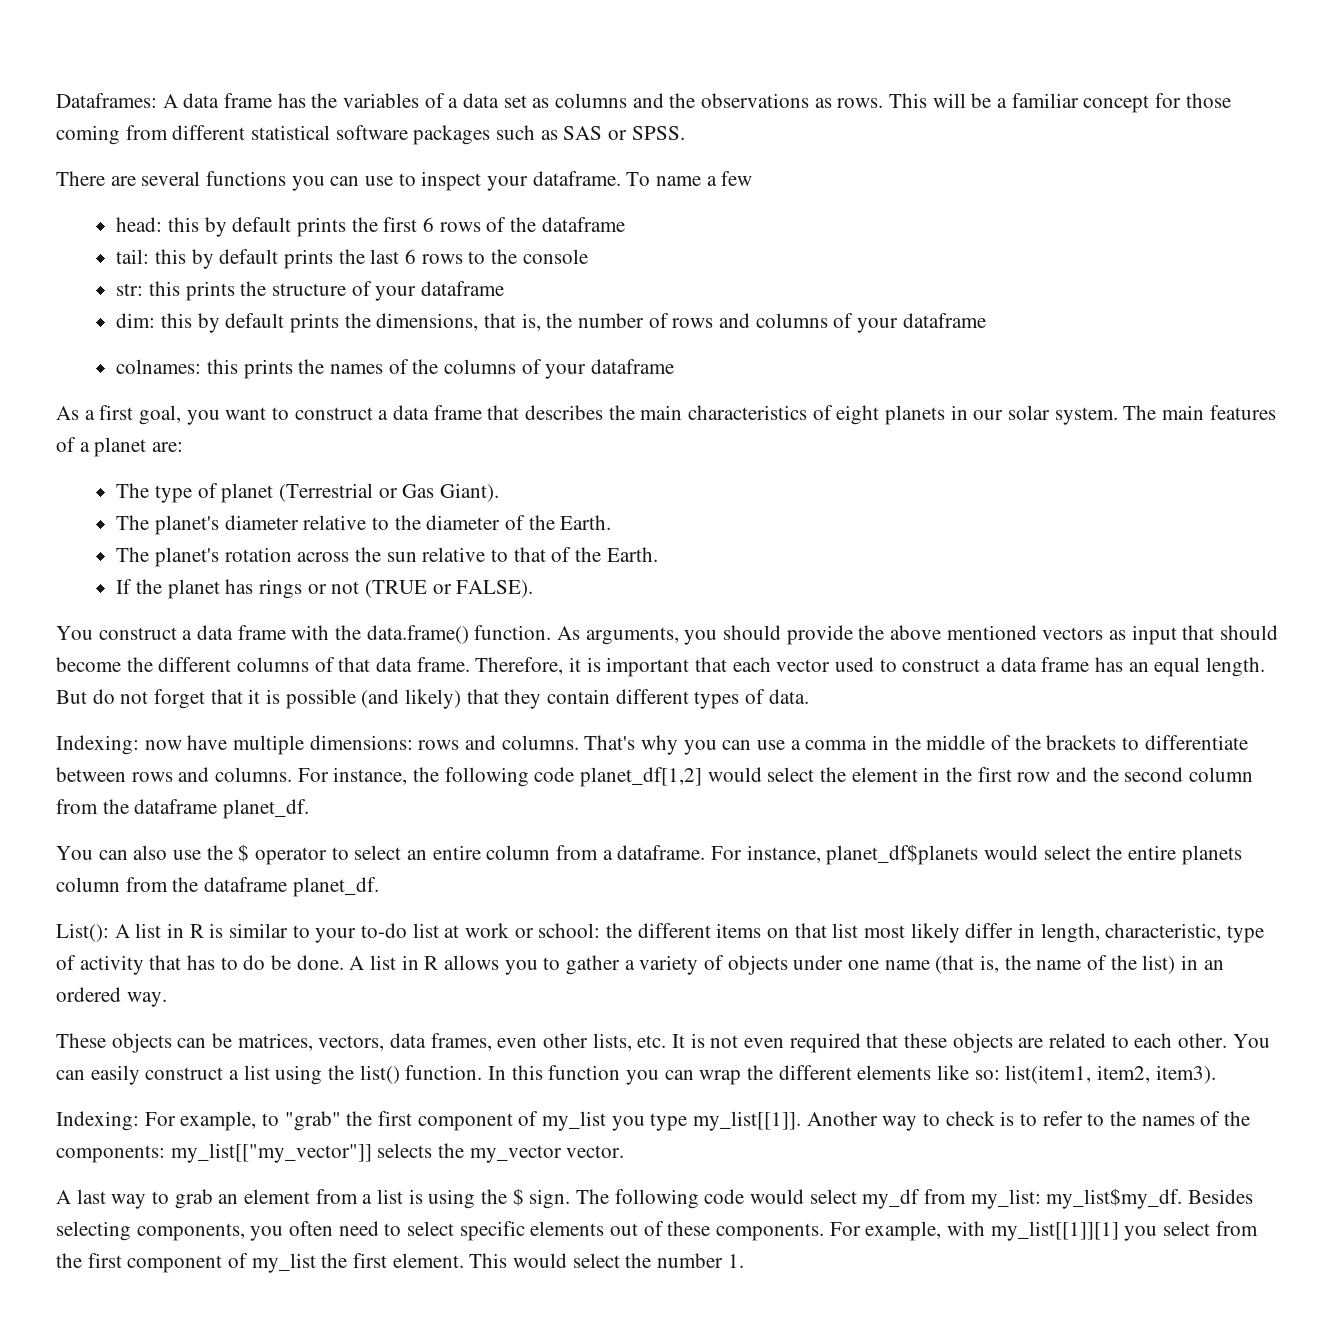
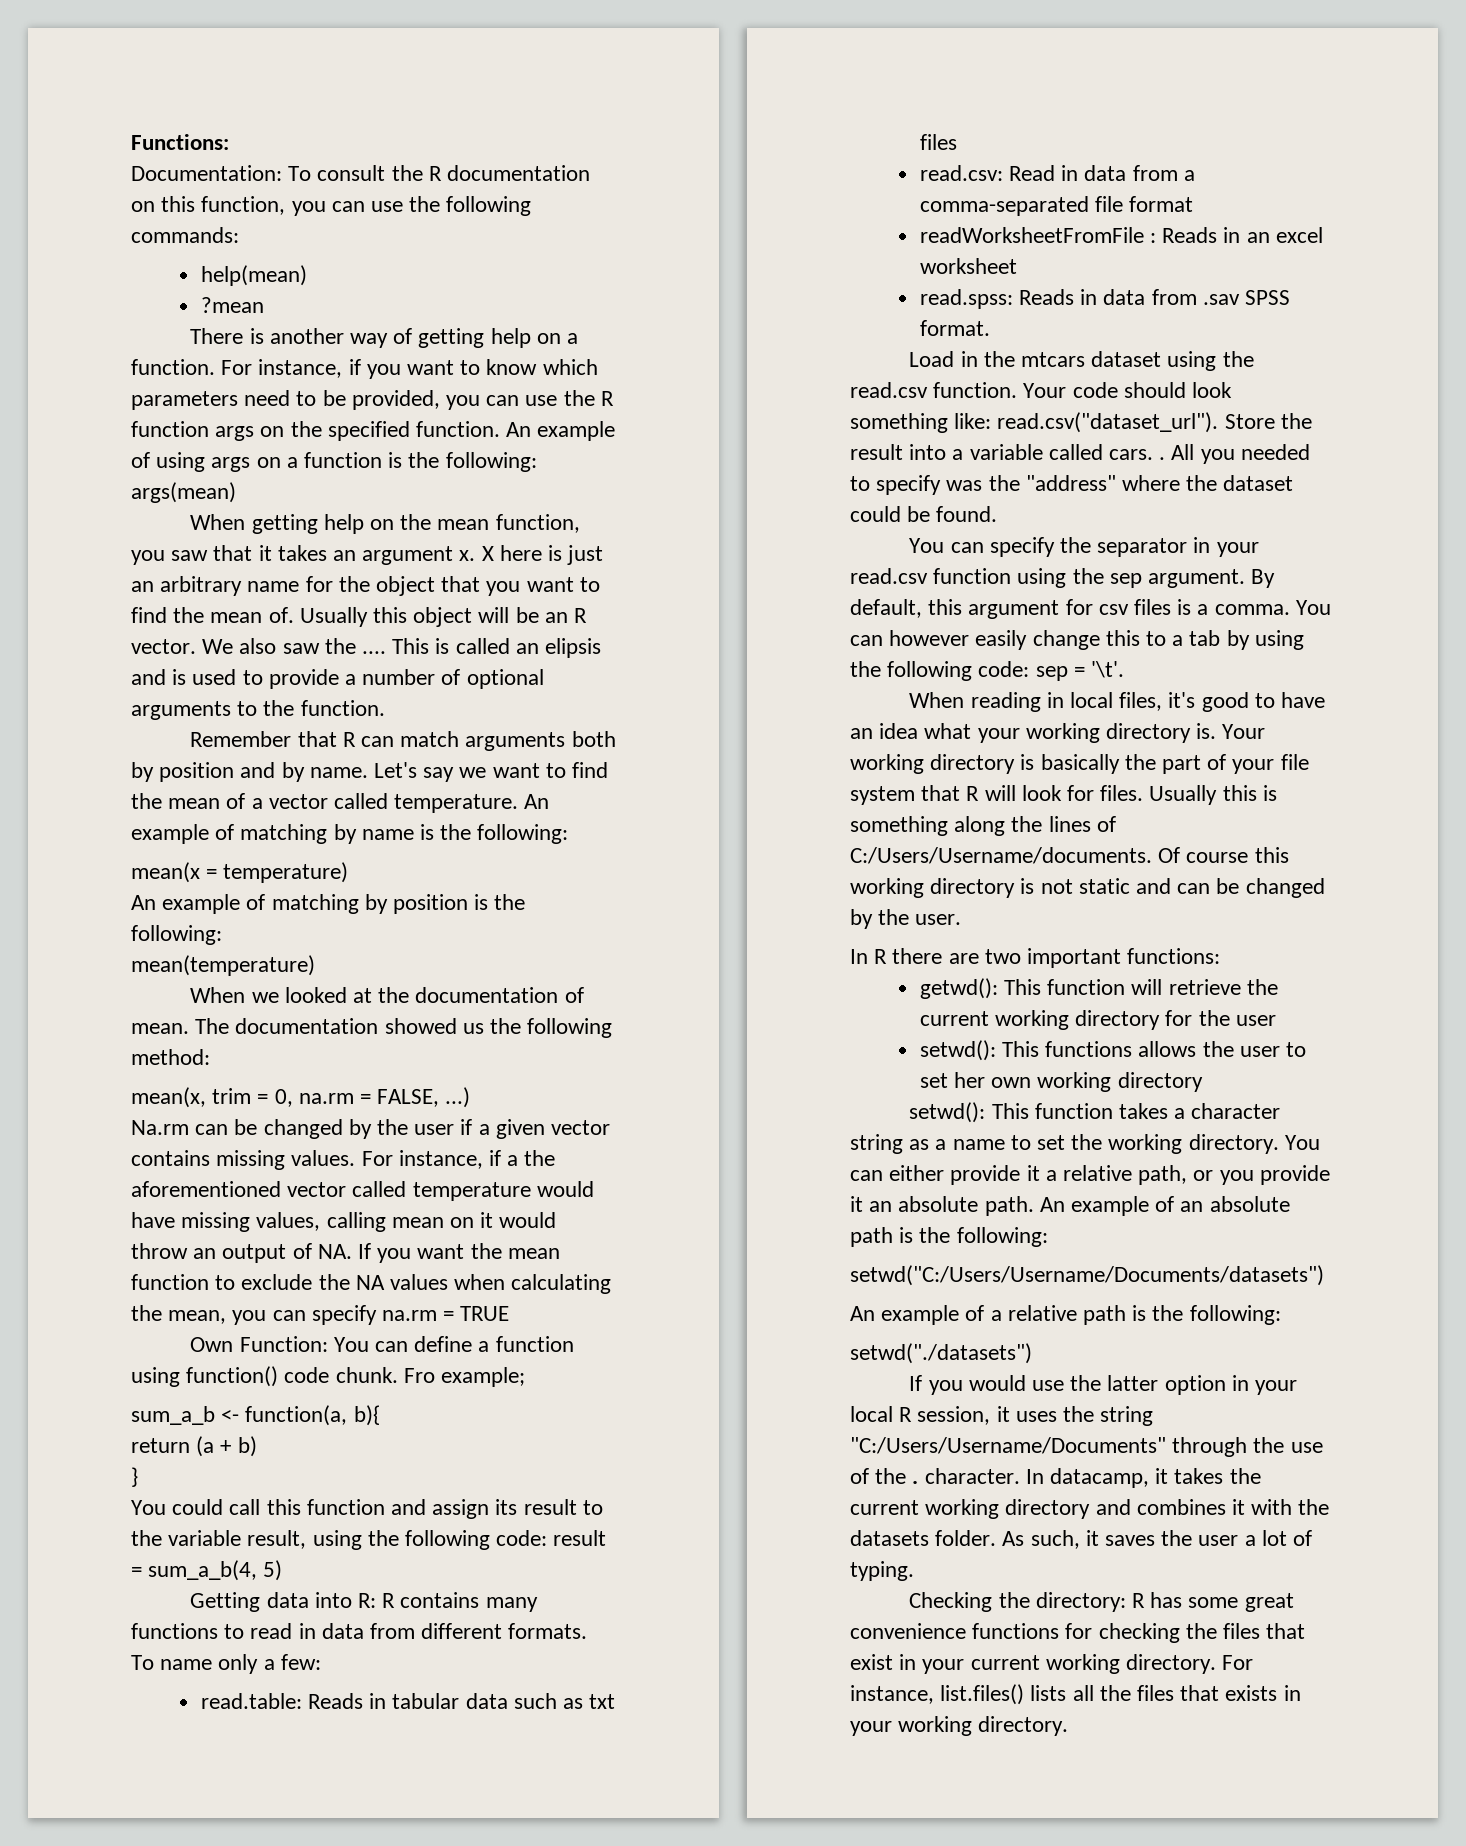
- Dataframes: A data frame has the variables of a data set as columns and the observations as rows. This will be a familiar concept for those coming from different statistical software packages such as SAS or SPSS.
- There are several functions you can use to inspect your dataframe. To name a few
- head: this by default prints the first 6 rows of the dataframe
- tail: this by default prints the last 6 rows to the console
- str: this prints the structure of your dataframe
- dim: this by default prints the dimensions, that is, the number of rows and columns of your dataframe
- colnames: this prints the names of the columns of your dataframe
- As a first goal, you want to construct a data frame that describes the main characteristics of eight planets in our solar system. The main features of a planet are:
- The type of planet (Terrestrial or Gas Giant).
- The planet's diameter relative to the diameter of the Earth.
- The planet's rotation across the sun relative to that of the Earth.
- If the planet has rings or not (TRUE or FALSE).
- You construct a data frame with the data.frame() function. As arguments, you should provide the above mentioned vectors as input that should become the different columns of that data frame. Therefore, it is important that each vector used to construct a data frame has an equal length. But do not forget that it is possible (and likely) that they contain different types of data.
- Indexing: now have multiple dimensions: rows and columns. That's why you can use a comma in the middle of the brackets to differentiate between rows and columns. For instance, the following code planet_df[1,2] would select the element in the first row and the second column from the dataframe planet_df.
- You can also use the $ operator to select an entire column from a dataframe. For instance, planet_df$planets would select the entire planets column from the dataframe planet_df.
- List(): A list in R is similar to your to-do list at work or school: the different items on that list most likely differ in length, characteristic, type of activity that has to do be done. A list in R allows you to gather a variety of objects under one name (that is, the name of the list) in an ordered way.
- These objects can be matrices, vectors, data frames, even other lists, etc. It is not even required that these objects are related to each other. You can easily construct a list using the list() function. In this function you can wrap the different elements like so: list(item1, item2, item3).
- Indexing: For example, to "grab" the first component of my_list you type my_list[[1]]. Another way to check is to refer to the names of the components: my_list[["my_vector"]] selects the my_vector vector.
- A last way to grab an element from a list is using the $ sign. The following code would select my_df from my_list: my_list$my_df. Besides selecting components, you often need to select specific elements out of these components. For example, with my_list[[1]][1] you select from the first component of my_list the first element. This would select the number 1.
+ Functions:
+ Documentation: To consult the R documentation on this function, you can use the following commands:
+ help(mean)
+ ?mean
+ There is another way of getting help on a function. For instance, if you want to know which parameters need to be provided, you can use the R function args on the specified function. An example of using args on a function is the following: args(mean)
+ When getting help on the mean function, you saw that it takes an argument x. X here is just an arbitrary name for the object that you want to find the mean of. Usually this object will be an R vector. We also saw the .... This is called an elipsis and is used to provide a number of optional arguments to the function.
+ Remember that R can match arguments both by position and by name. Let's say we want to find the mean of a vector called temperature. An example of matching by name is the following:
+ mean(x = temperature)
+ An example of matching by position is the following:
+ mean(temperature)
+ When we looked at the documentation of mean. The documentation showed us the following method:
+ mean(x, trim = 0, na.rm = FALSE, ...)
+ Na.rm can be changed by the user if a given vector contains missing values. For instance, if a the aforementioned vector called temperature would have missing values, calling mean on it would throw an output of NA. If you want the mean function to exclude the NA values when calculating the mean, you can specify na.rm = TRUE
+ Own Function: You can define a function using function() code chunk. Fro example;
+ sum_a_b <- function(a, b){
+ return (a + b)
+ }
+ You could call this function and assign its result to the variable result, using the following code: result = sum_a_b(4, 5)
+ Getting data into R: R contains many functions to read in data from different formats. To name only a few:
+ read.table: Reads in tabular data such as txt files
+ read.csv: Read in data from a comma-separated file format
+ readWorksheetFromFile : Reads in an excel worksheet
+ read.spss: Reads in data from .sav SPSS format.
+ Load in the mtcars dataset using the read.csv function. Your code should look something like: read.csv("dataset_url"). Store the result into a variable called cars. . All you needed to specify was the "address" where the dataset could be found.
+ You can specify the separator in your read.csv function using the sep argument. By default, this argument for csv files is a comma. You can however easily change this to a tab by using the following code: sep = '\t'.
+ When reading in local files, it's good to have an idea what your working directory is. Your working directory is basically the part of your file system that R will look for files. Usually this is something along the lines of C:/Users/Username/documents. Of course this working directory is not static and can be changed by the user.
+ In R there are two important functions:
+ getwd(): This function will retrieve the current working directory for the user
+ setwd(): This functions allows the user to set her own working directory
+ setwd(): This function takes a character string as a name to set the working directory. You can either provide it a relative path, or you provide it an absolute path. An example of an absolute path is the following:
+ setwd("C:/Users/Username/Documents/datasets")
+ An example of a relative path is the following:
+ setwd("./datasets")
+ If you would use the latter option in your local R session, it uses the string "C:/Users/Username/Documents" through the use of the . character. In datacamp, it takes the current working directory and combines it with the datasets folder. As such, it saves the user a lot of typing.
+ Checking the directory: R has some great convenience functions for checking the files that exist in your current working directory. For instance, list.files() lists all the files that exists in your working directory.

